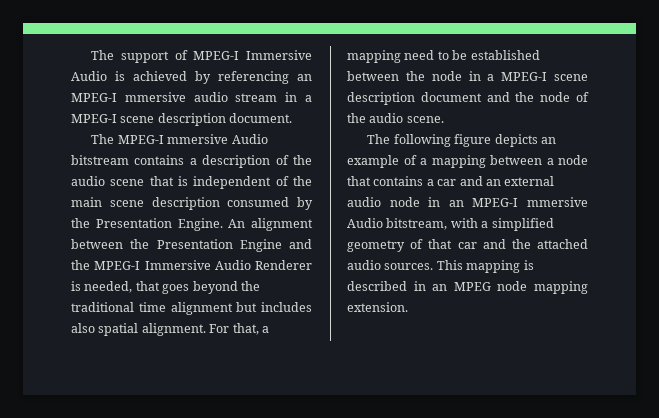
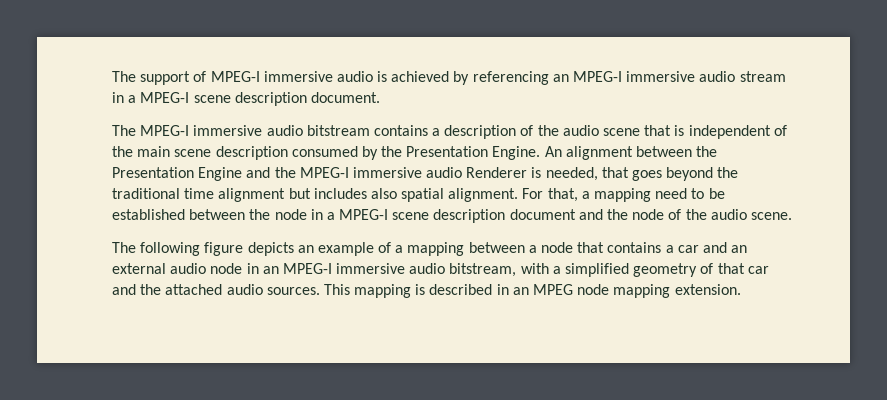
- The support of MPEG-I Immersive Audio is achieved by referencing an MPEG-I mmersive audio stream in a MPEG-I scene description document.
+ The support of MPEG-I immersive audio is achieved by referencing an MPEG-I immersive audio stream in a MPEG-I scene description document.
- The MPEG-I mmersive Audio bitstream contains a description of the audio scene that is independent of the main scene description consumed by the Presentation Engine.
+ The MPEG-I immersive audio bitstream contains a description of the audio scene that is independent of the main scene description consumed by the Presentation Engine.
- An alignment between the Presentation Engine and the MPEG-I Immersive Audio Renderer is needed, that goes beyond the traditional time alignment but includes also spatial alignment.
+ An alignment between the Presentation Engine and the MPEG-I immersive audio Renderer is needed, that goes beyond the traditional time alignment but includes also spatial alignment.
- The following figure depicts an example of a mapping between a node that contains a car and an external audio node in an MPEG-I mmersive Audio bitstream, with a simplified geometry of that car and the attached audio sources.
+ The following figure depicts an example of a mapping between a node that contains a car and an external audio node in an MPEG-I immersive audio bitstream, with a simplified geometry of that car and the attached audio sources.

